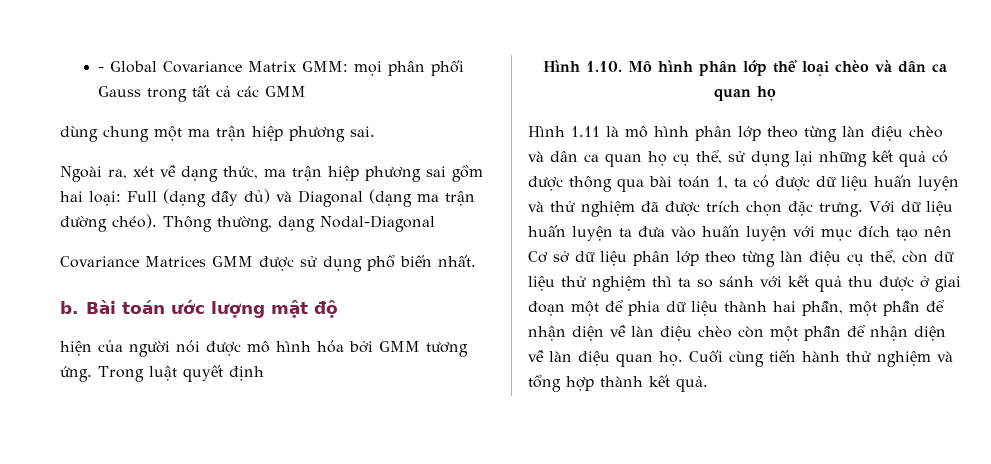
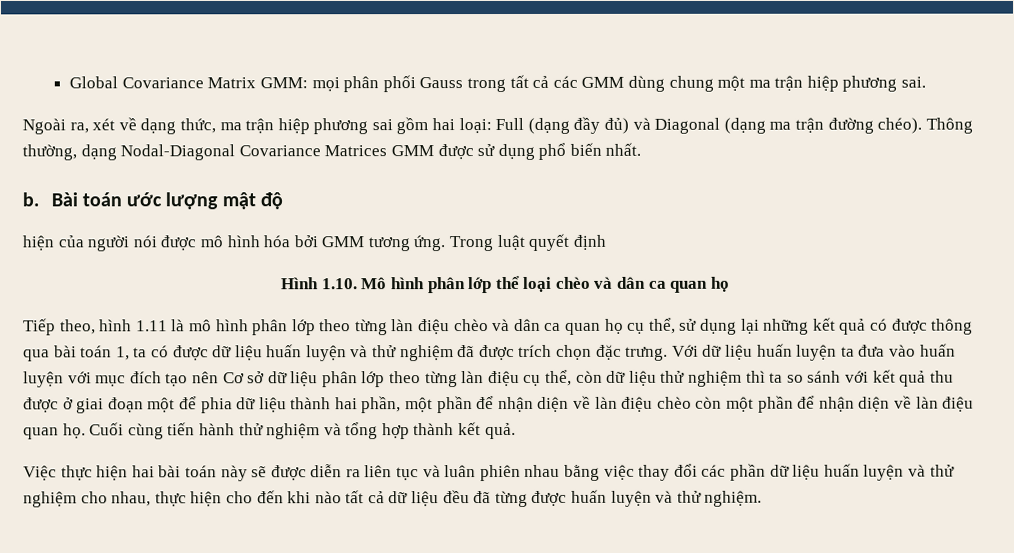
- - Global Covariance Matrix GMM: mọi phân phối Gauss trong tất cả các GMM
- dùng chung một ma trận hiệp phương sai.
+ Global Covariance Matrix GMM: mọi phân phối Gauss trong tất cả các GMM dùng chung một ma trận hiệp phương sai.
- Thông thường, dạng Nodal-Diagonal
- Covariance Matrices GMM được sử dụng phổ biến nhất.
+ Thông thường, dạng Nodal-Diagonal Covariance Matrices GMM được sử dụng phổ biến nhất.
- Hình 1.11 là mô hình phân lớp theo từng làn điệu chèo và dân ca quan họ cụ thể, sử dụng lại những kết quả có được thông qua bài toán 1, ta có được dữ liệu huấn luyện và thử nghiệm đã được trích chọn đặc trưng.
+ Tiếp theo, hình 1.11 là mô hình phân lớp theo từng làn điệu chèo và dân ca quan họ cụ thể, sử dụng lại những kết quả có được thông qua bài toán 1, ta có được dữ liệu huấn luyện và thử nghiệm đã được trích chọn đặc trưng.
+ Việc thực hiện hai bài toán này sẽ được diễn ra liên tục và luân phiên nhau bằng việc thay đổi các phần dữ liệu huấn luyện và thử nghiệm cho nhau, thực hiện cho đến khi nào tất cả dữ liệu đều đã từng được huấn luyện và thử nghiệm.

